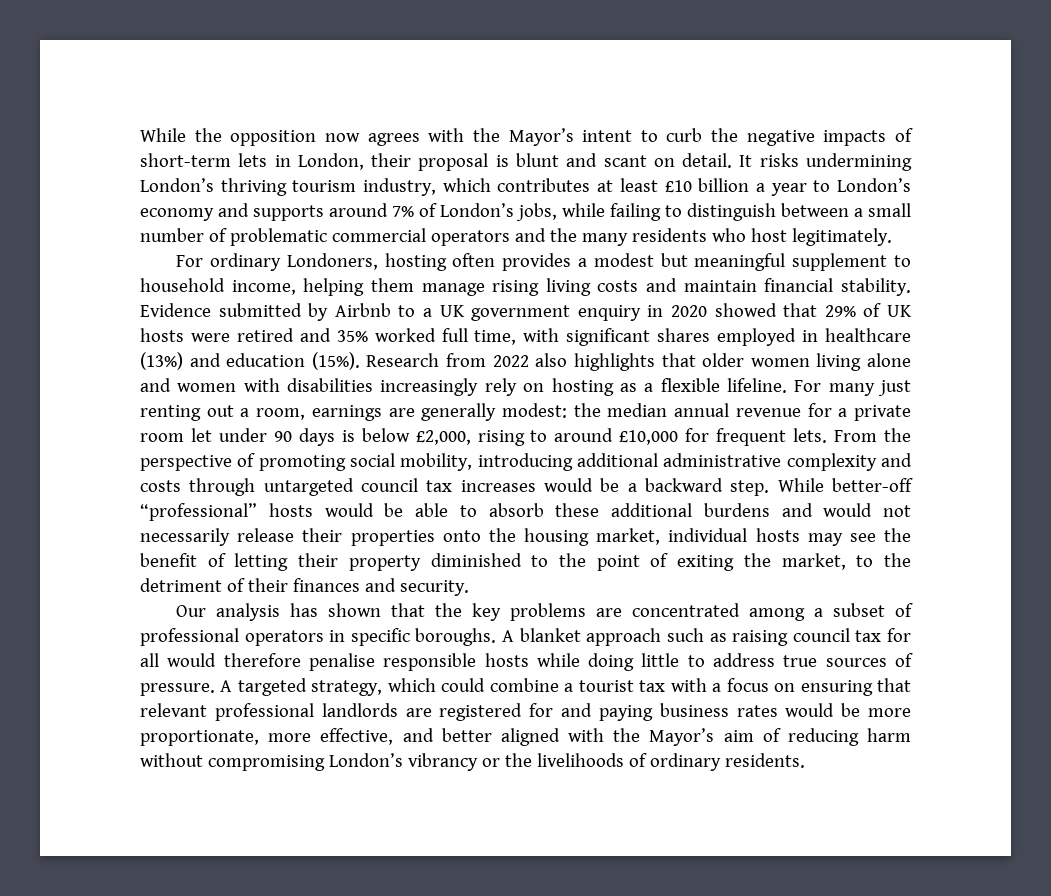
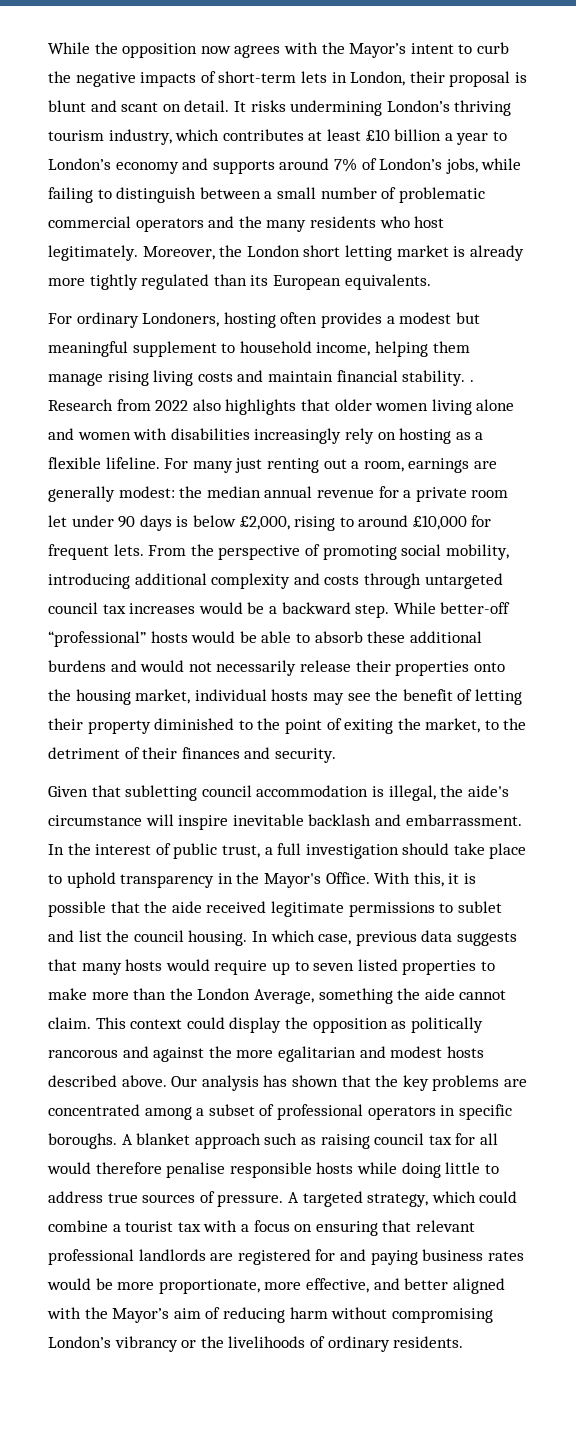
+ Moreover, the London short letting market is already more tightly regulated than its European equivalents.
- For ordinary Londoners, hosting often provides a modest but meaningful supplement to household income, helping them manage rising living costs and maintain financial stability. Evidence submitted by Airbnb to a UK government enquiry in 2020 showed that 29% of UK hosts were retired and 35% worked full time, with significant shares employed in healthcare (13%) and education (15%).
+ For ordinary Londoners, hosting often provides a modest but meaningful supplement to household income, helping them manage rising living costs and maintain financial stability. .
- From the perspective of promoting social mobility, introducing additional administrative complexity and costs through untargeted council tax increases would be a backward step.
+ From the perspective of promoting social mobility, introducing additional complexity and costs through untargeted council tax increases would be a backward step.
+ Given that subletting council accommodation is illegal, the aide's circumstance will inspire inevitable backlash and embarrassment. In the interest of public trust, a full investigation should take place to uphold transparency in the Mayor's Office. With this, it is possible that the aide received legitimate permissions to sublet and list the council housing. In which case, previous data suggests that many hosts would require up to seven listed properties to make more than the London Average, something the aide cannot claim. This context could display the opposition as politically rancorous and against the more egalitarian and modest hosts described above.

